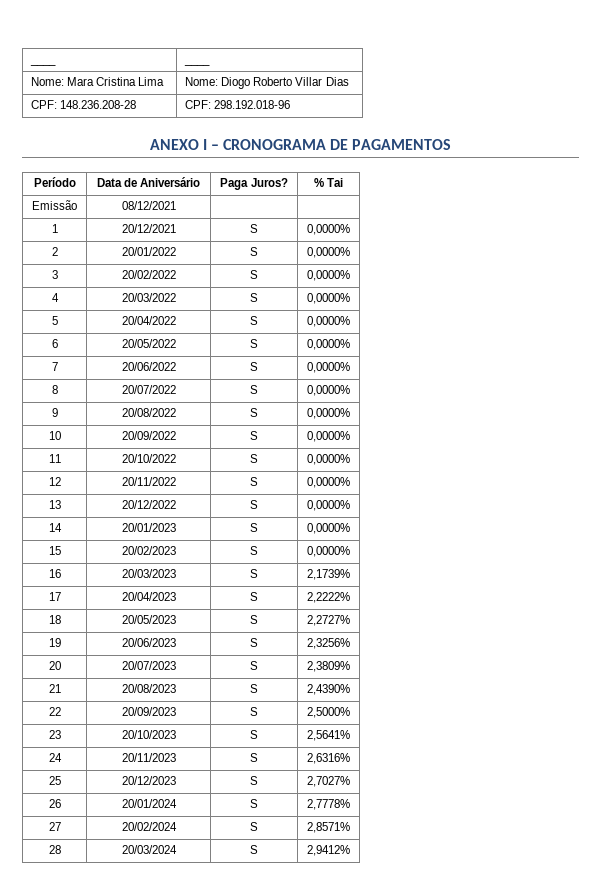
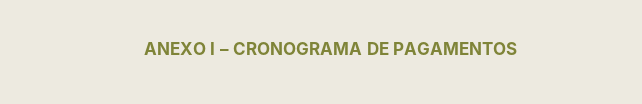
- ____ | ____
- Nome: Mara Cristina Lima | Nome: Diogo Roberto Villar Dias
- CPF: 148.236.208-28 | CPF: 298.192.018-96
- Período | Data de Aniversário | Paga Juros? | % Tai
- Emissão | 08/12/2021 | |
- 1 | 20/12/2021 | S | 0,0000%
- 2 | 20/01/2022 | S | 0,0000%
- 3 | 20/02/2022 | S | 0,0000%
- 4 | 20/03/2022 | S | 0,0000%
- 5 | 20/04/2022 | S | 0,0000%
- 6 | 20/05/2022 | S | 0,0000%
- 7 | 20/06/2022 | S | 0,0000%
- 8 | 20/07/2022 | S | 0,0000%
- 9 | 20/08/2022 | S | 0,0000%
- 10 | 20/09/2022 | S | 0,0000%
- 11 | 20/10/2022 | S | 0,0000%
- 12 | 20/11/2022 | S | 0,0000%
- 13 | 20/12/2022 | S | 0,0000%
- 14 | 20/01/2023 | S | 0,0000%
- 15 | 20/02/2023 | S | 0,0000%
- 16 | 20/03/2023 | S | 2,1739%
- 17 | 20/04/2023 | S | 2,2222%
- 18 | 20/05/2023 | S | 2,2727%
- 19 | 20/06/2023 | S | 2,3256%
- 20 | 20/07/2023 | S | 2,3809%
- 21 | 20/08/2023 | S | 2,4390%
- 22 | 20/09/2023 | S | 2,5000%
- 23 | 20/10/2023 | S | 2,5641%
- 24 | 20/11/2023 | S | 2,6316%
- 25 | 20/12/2023 | S | 2,7027%
- 26 | 20/01/2024 | S | 2,7778%
- 27 | 20/02/2024 | S | 2,8571%
- 28 | 20/03/2024 | S | 2,9412%

